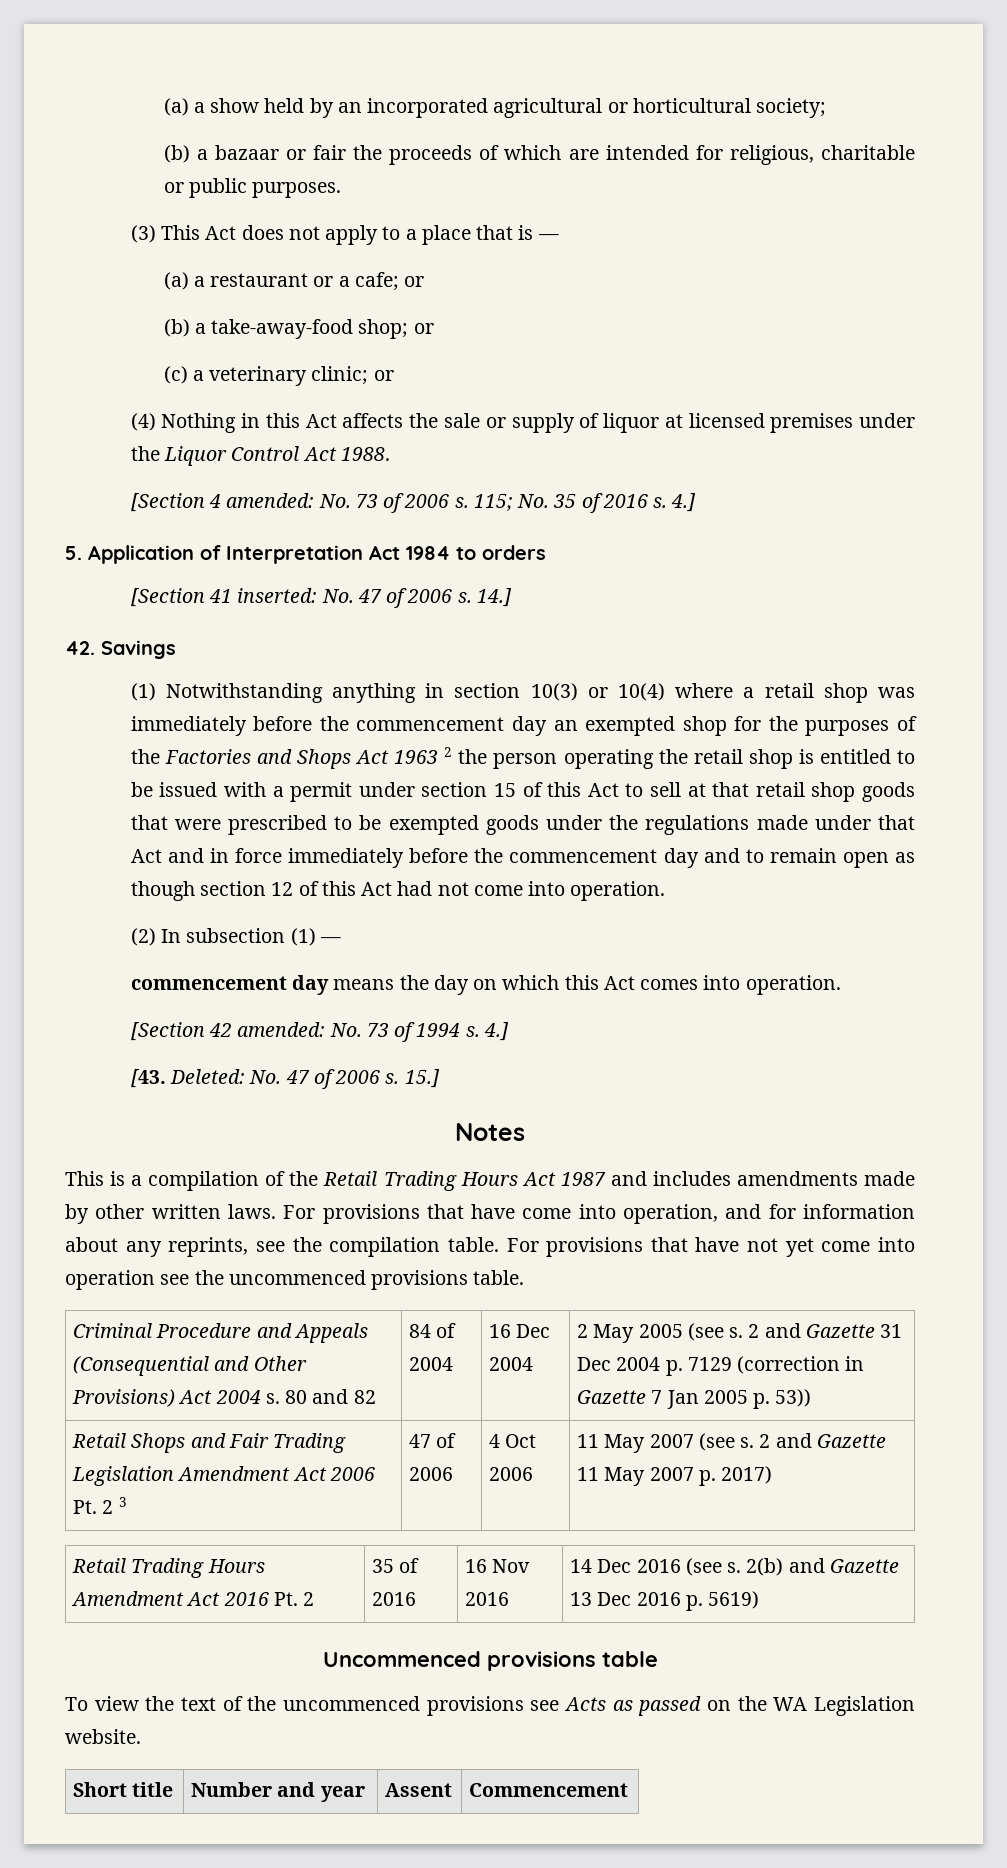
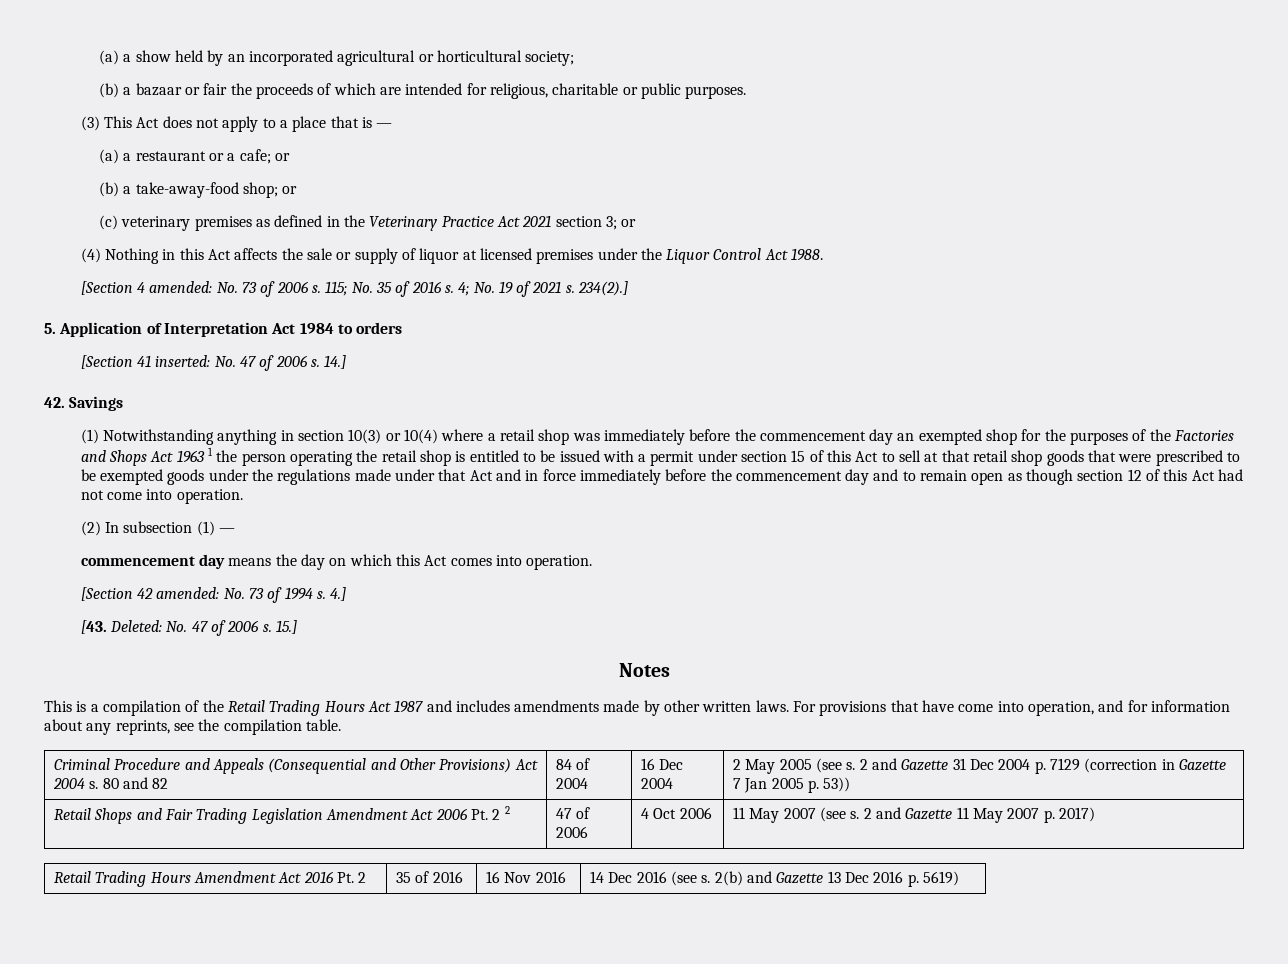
- (c) a veterinary clinic; or
+ (c) veterinary premises as defined in the Veterinary Practice Act 2021 section 3; or
- 115; No. 35 of 2016 s. 4.]
+ 115; No. 35 of 2016 s. 4; No. 19 of 2021 s. 234(2).]
- (1) Notwithstanding anything in section 10(3) or 10(4) where a retail shop was immediately before the commencement day an exempted shop for the purposes of the Factories and Shops Act 1963 2 the person operating the retail shop is entitled to be issued with a permit under section 15 of this Act to sell at that retail shop goods that were prescribed to be exempted goods under the regulations made under that Act and in force immediately before the commencement day and to remain open as though section 12 of this Act had not come into operation.
+ (1) Notwithstanding anything in section 10(3) or 10(4) where a retail shop was immediately before the commencement day an exempted shop for the purposes of the Factories and Shops Act 1963 1 the person operating the retail shop is entitled to be issued with a permit under section 15 of this Act to sell at that retail shop goods that were prescribed to be exempted goods under the regulations made under that Act and in force immediately before the commencement day and to remain open as though section 12 of this Act had not come into operation.
- For provisions that have not yet come into operation see the uncommenced provisions table.
- Retail Shops and Fair Trading Legislation Amendment Act 2006 Pt. 2 3 | 47 of 2006 | 4 Oct 2006 | 11 May 2007 (see s. 2 and Gazette 11 May 2007 p. 2017)
+ Retail Shops and Fair Trading Legislation Amendment Act 2006 Pt. 2 2 | 47 of 2006 | 4 Oct 2006 | 11 May 2007 (see s. 2 and Gazette 11 May 2007 p. 2017)
- Uncommenced provisions table
- To view the text of the uncommenced provisions see Acts as passed on the WA Legislation website.
- Short title | Number and year | Assent | Commencement

